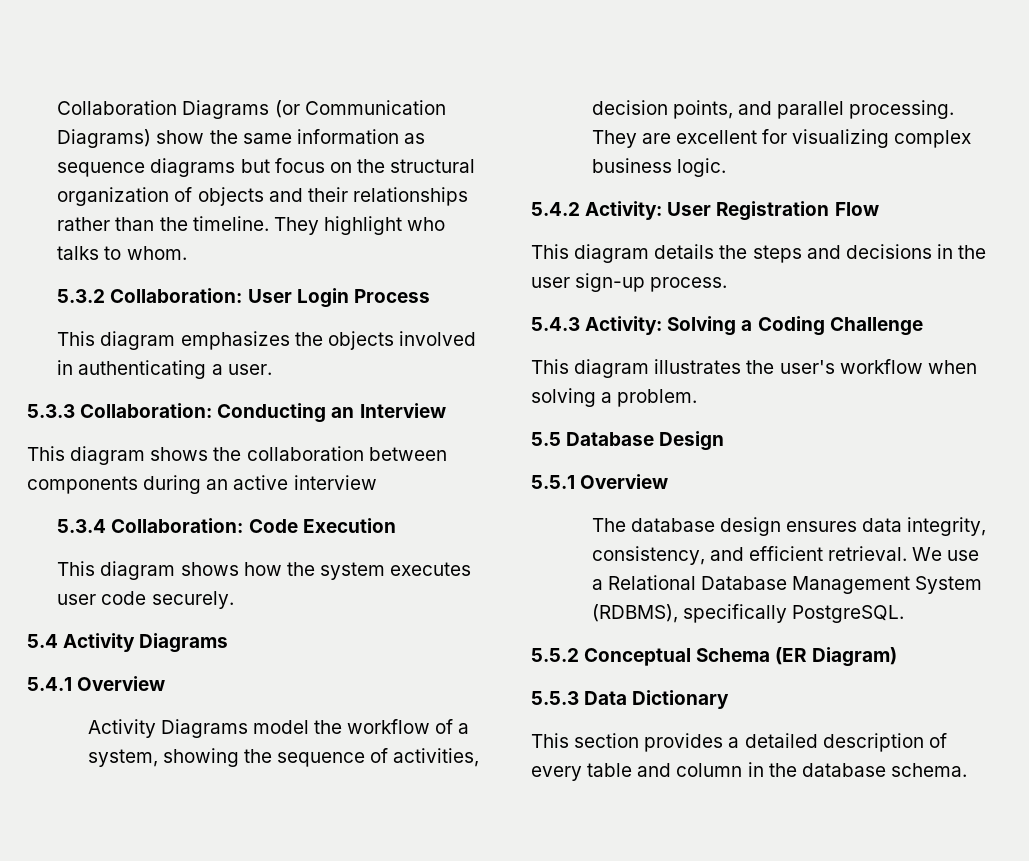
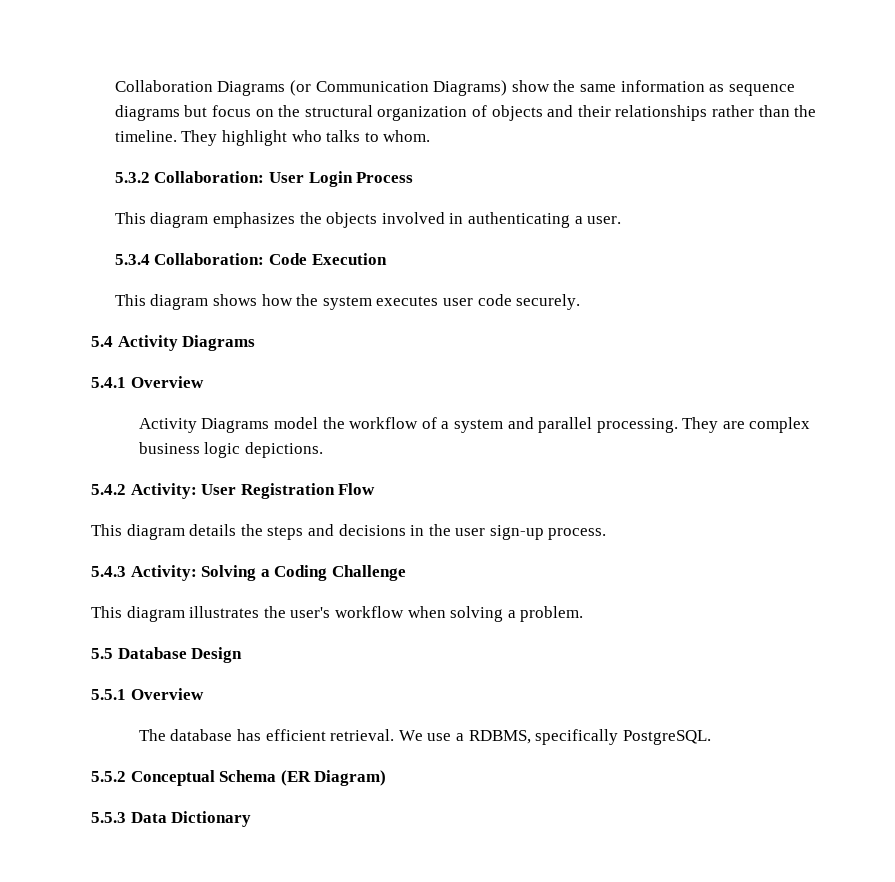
- 5.3.3 Collaboration: Conducting an Interview
- This diagram shows the collaboration between components during an active interview
- Activity Diagrams model the workflow of a system, showing the sequence of activities, decision points, and parallel processing.
+ Activity Diagrams model the workflow of a system and parallel processing.
- They are excellent for visualizing complex business logic.
+ They are complex business logic depictions.
- The database design ensures data integrity, consistency, and efficient retrieval.
+ The database has efficient retrieval.
- We use a Relational Database Management System (RDBMS), specifically PostgreSQL.
+ We use a RDBMS, specifically PostgreSQL.
- This section provides a detailed description of every table and column in the database schema.

